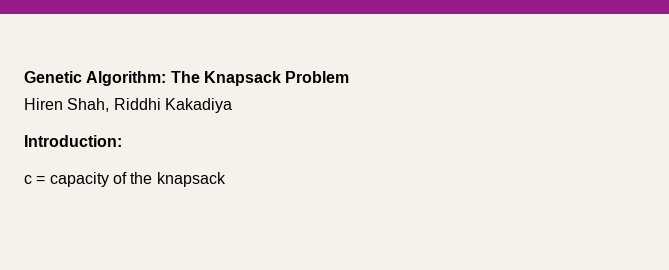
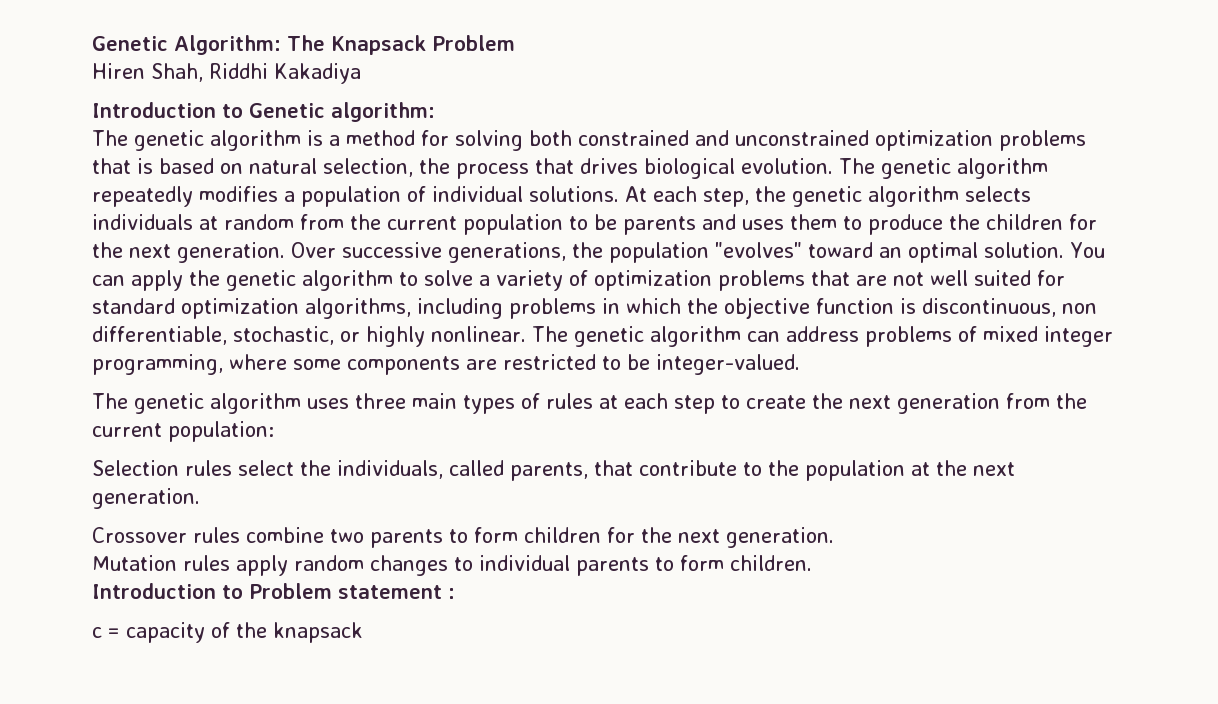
- Introduction:
+ Introduction to Genetic algorithm:
+ The genetic algorithm is a method for solving both constrained and unconstrained optimization problems that is based on natural selection, the process that drives biological evolution. The genetic algorithm repeatedly modifies a population of individual solutions. At each step, the genetic algorithm selects individuals at random from the current population to be parents and uses them to produce the children for the next generation. Over successive generations, the population "evolves" toward an optimal solution. You can apply the genetic algorithm to solve a variety of optimization problems that are not well suited for standard optimization algorithms, including problems in which the objective function is discontinuous, non differentiable, stochastic, or highly nonlinear. The genetic algorithm can address problems of mixed integer programming, where some components are restricted to be integer-valued.
+ The genetic algorithm uses three main types of rules at each step to create the next generation from the current population:
+ Selection rules select the individuals, called parents, that contribute to the population at the next generation.
+ Crossover rules combine two parents to form children for the next generation.
+ Mutation rules apply random changes to individual parents to form children.
+ Introduction to Problem statement :

